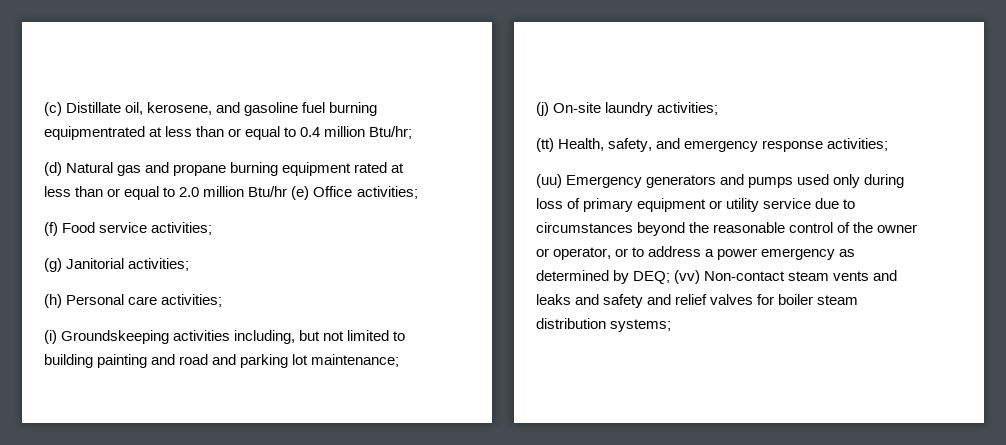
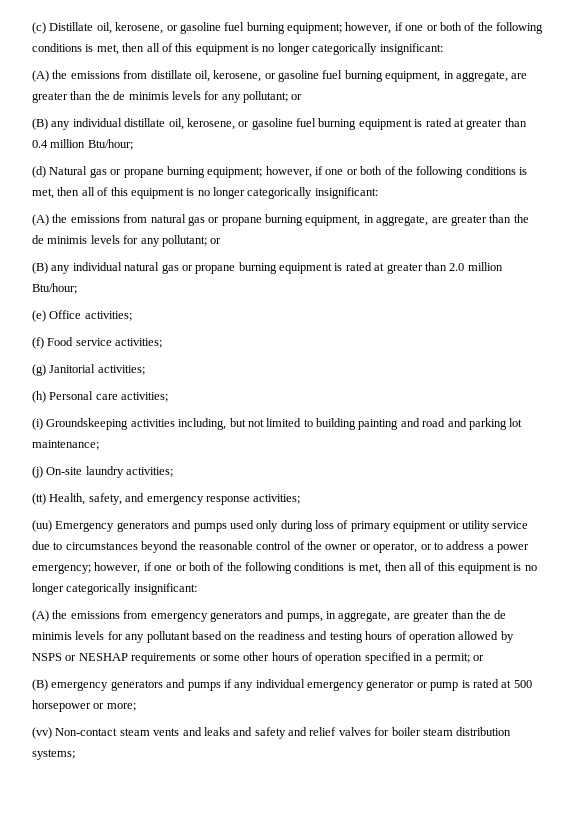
- (c) Distillate oil, kerosene, and gasoline fuel burning equipmentrated at less than or equal to 0.4 million Btu/hr;
+ (c) Distillate oil, kerosene, or gasoline fuel burning equipment; however, if one or both of the following conditions is met, then all of this equipment is no longer categorically insignificant:
+ (A) the emissions from distillate oil, kerosene, or gasoline fuel burning equipment, in aggregate, are greater than the de minimis levels for any pollutant; or
+ (B) any individual distillate oil, kerosene, or gasoline fuel burning equipment is rated at greater than 0.4 million Btu/hour;
- (d) Natural gas and propane burning equipment rated at less than or equal to 2.0 million Btu/hr (e) Office activities;
+ (d) Natural gas or propane burning equipment; however, if one or both of the following conditions is met, then all of this equipment is no longer categorically insignificant:
+ (A) the emissions from natural gas or propane burning equipment, in aggregate, are greater than the de minimis levels for any pollutant; or
+ (B) any individual natural gas or propane burning equipment is rated at greater than 2.0 million Btu/hour;
+ (e) Office activities;
- (uu) Emergency generators and pumps used only during loss of primary equipment or utility service due to circumstances beyond the reasonable control of the owner or operator, or to address a power emergency as determined by DEQ; (vv) Non-contact steam vents and leaks and safety and relief valves for boiler steam distribution systems;
+ (uu) Emergency generators and pumps used only during loss of primary equipment or utility service due to circumstances beyond the reasonable control of the owner or operator, or to address a power emergency; however, if one or both of the following conditions is met, then all of this equipment is no longer categorically insignificant:
+ (A) the emissions from emergency generators and pumps, in aggregate, are greater than the de minimis levels for any pollutant based on the readiness and testing hours of operation allowed by NSPS or NESHAP requirements or some other hours of operation specified in a permit; or
+ (B) emergency generators and pumps if any individual emergency generator or pump is rated at 500 horsepower or more;
+ (vv) Non-contact steam vents and leaks and safety and relief valves for boiler steam distribution systems;

